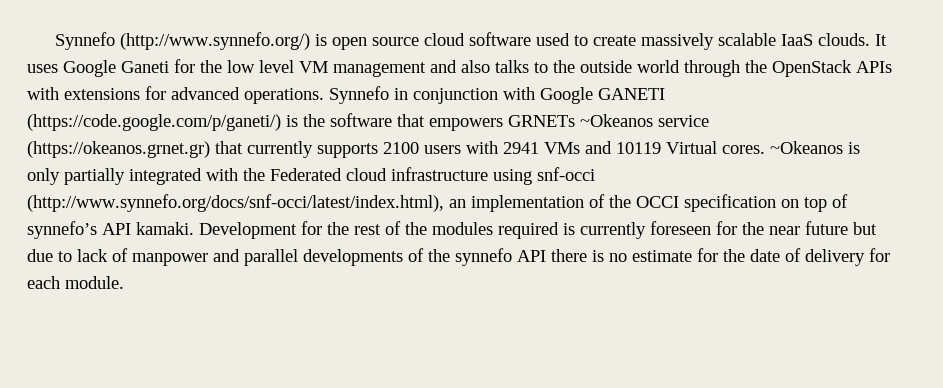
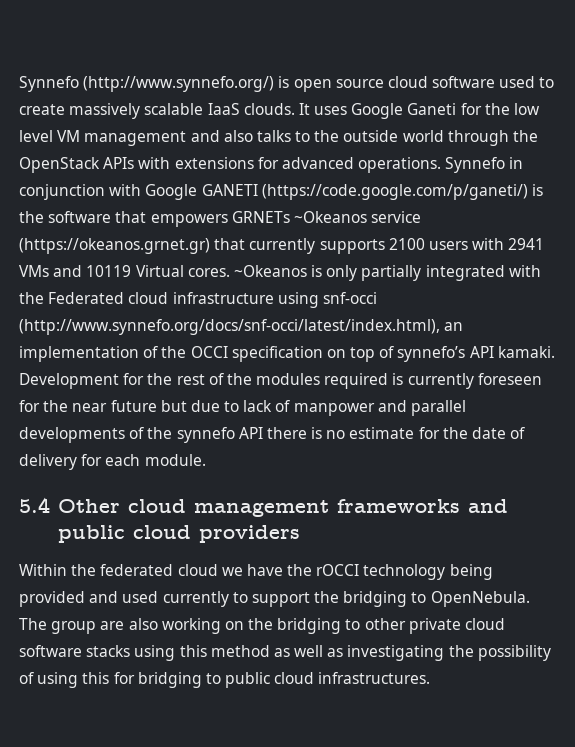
+ 5.4 Other cloud management frameworks and public cloud providers
+ Within the federated cloud we have the rOCCI technology being provided and used currently to support the bridging to OpenNebula. The group are also working on the bridging to other private cloud software stacks using this method as well as investigating the possibility of using this for bridging to public cloud infrastructures.

